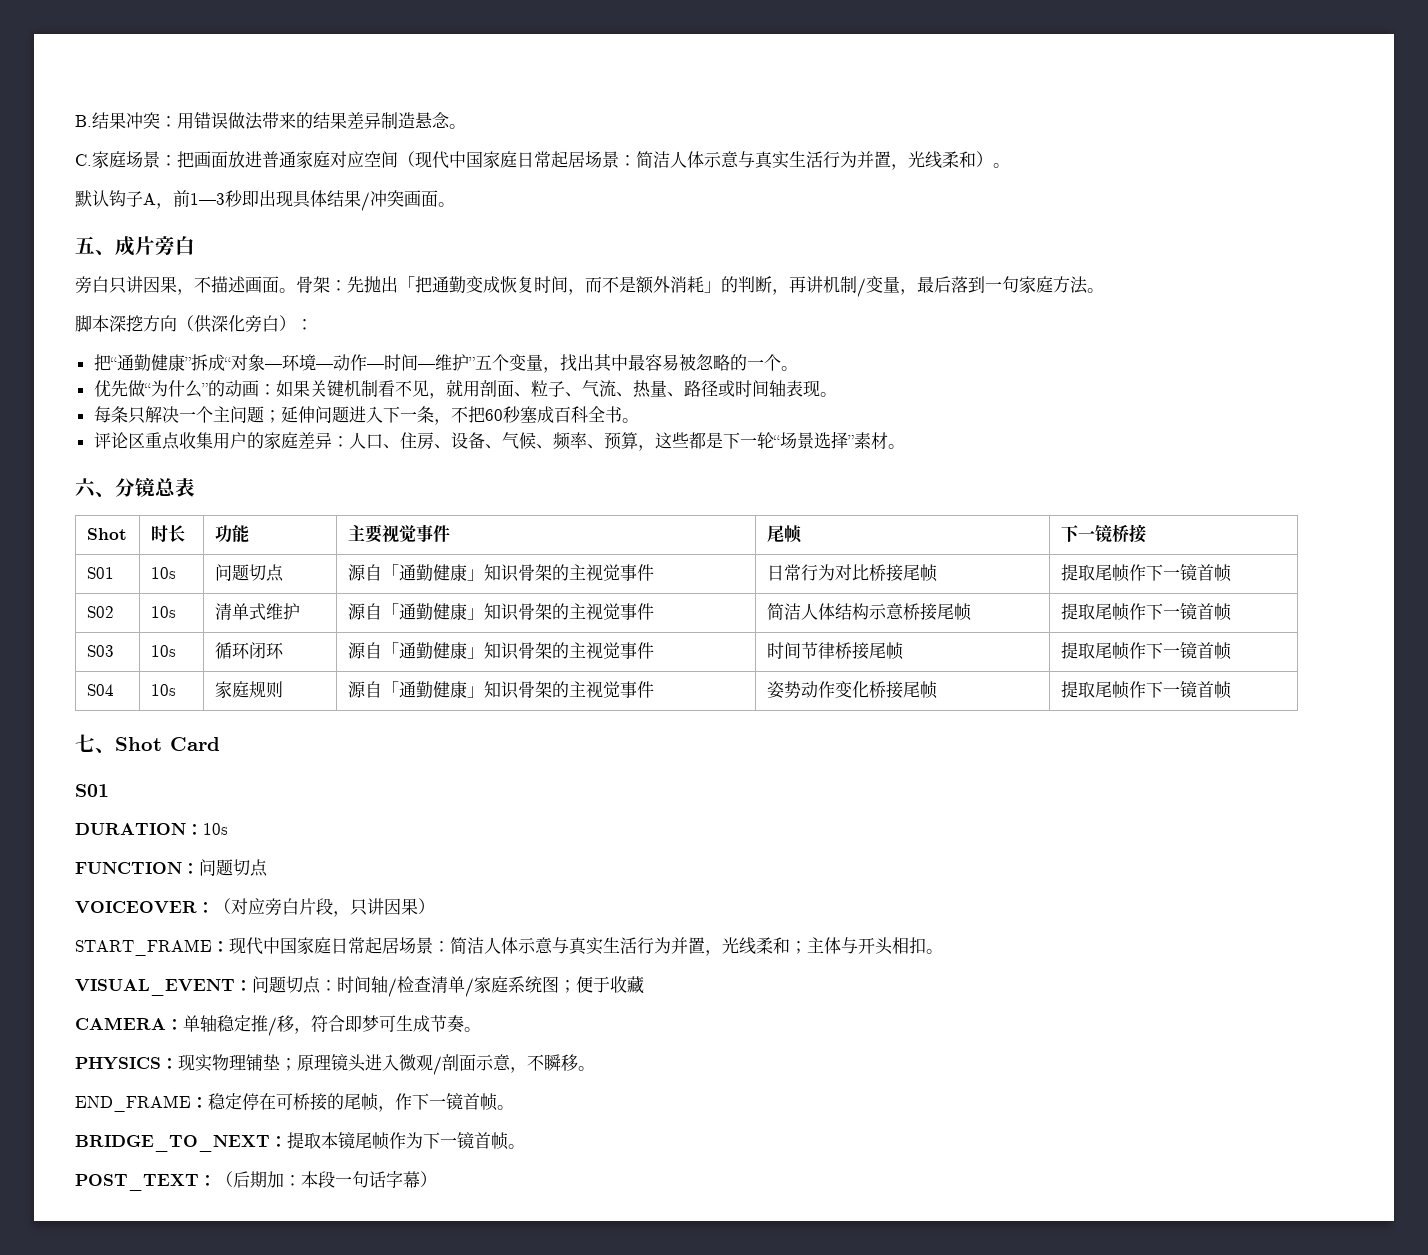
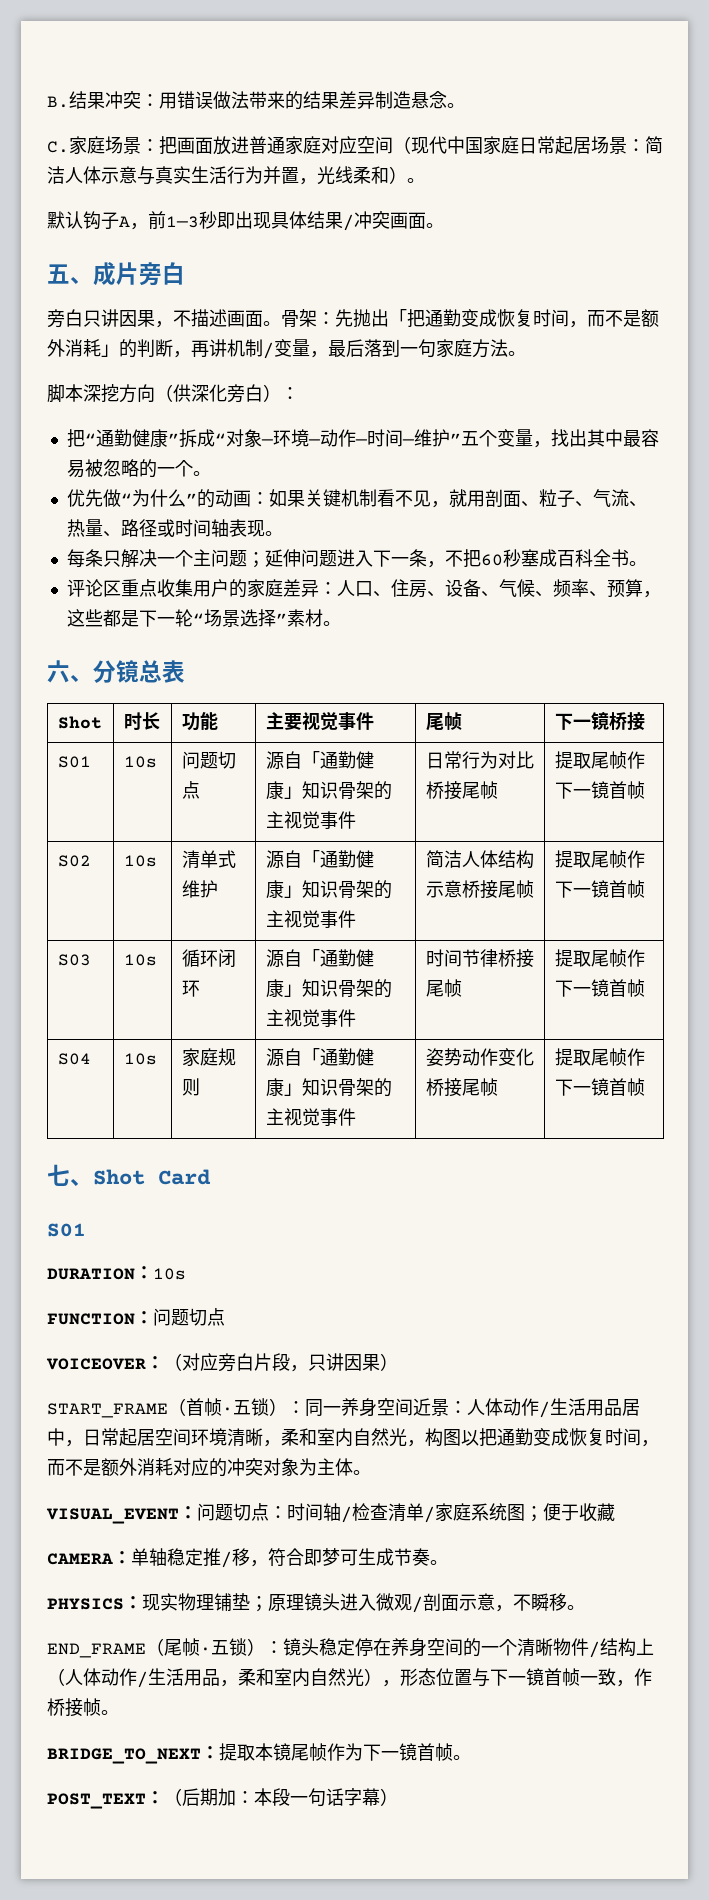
- START_FRAME：现代中国家庭日常起居场景：简洁人体示意与真实生活行为并置，光线柔和；主体与开头相扣。
+ START_FRAME（首帧·五锁）：同一养身空间近景：人体动作/生活用品居中，日常起居空间环境清晰，柔和室内自然光，构图以把通勤变成恢复时间，而不是额外消耗对应的冲突对象为主体。
- END_FRAME：稳定停在可桥接的尾帧，作下一镜首帧。
+ END_FRAME（尾帧·五锁）：镜头稳定停在养身空间的一个清晰物件/结构上（人体动作/生活用品，柔和室内自然光），形态位置与下一镜首帧一致，作桥接帧。

